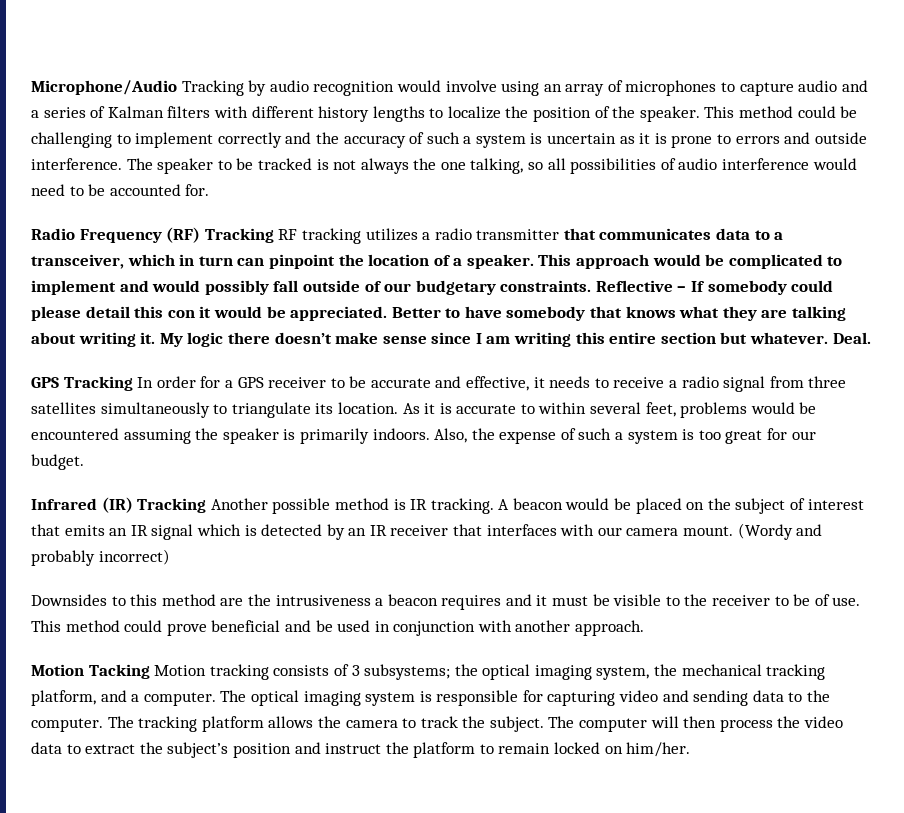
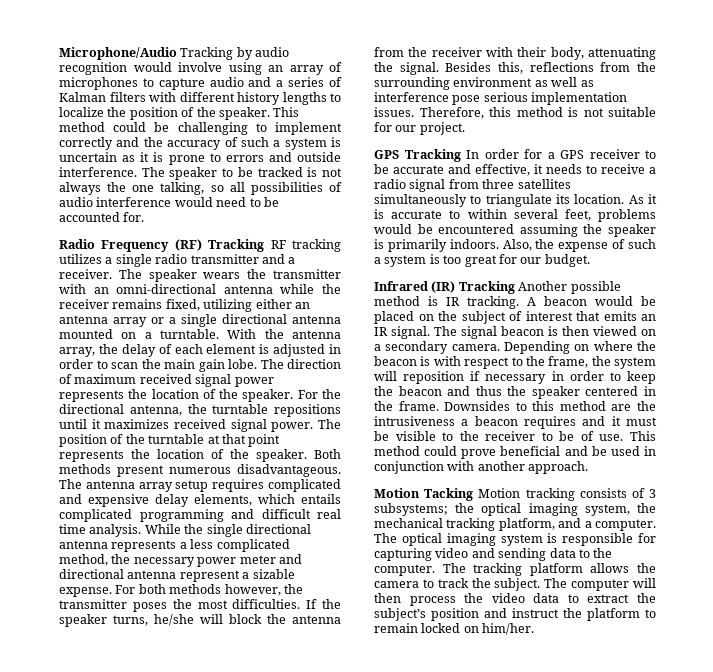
- Radio Frequency (RF) Tracking RF tracking utilizes a radio transmitter that communicates data to a transceiver, which in turn can pinpoint the location of a speaker. This approach would be complicated to implement and would possibly fall outside of our budgetary constraints. Reflective – If somebody could please detail this con it would be appreciated. Better to have somebody that knows what they are talking about writing it. My logic there doesn’t make sense since I am writing this entire section but whatever. Deal.
+ Radio Frequency (RF) Tracking RF tracking utilizes a single radio transmitter and a receiver. The speaker wears the transmitter with an omni-directional antenna while the receiver remains fixed, utilizing either an antenna array or a single directional antenna mounted on a turntable. With the antenna array, the delay of each element is adjusted in order to scan the main gain lobe. The direction of maximum received signal power represents the location of the speaker. For the directional antenna, the turntable repositions until it maximizes received signal power. The position of the turntable at that point represents the location of the speaker. Both methods present numerous disadvantageous. The antenna array setup requires complicated and expensive delay elements, which entails complicated programming and difficult real time analysis. While the single directional antenna represents a less complicated method, the necessary power meter and directional antenna represent a sizable expense. For both methods however, the transmitter poses the most difficulties. If the speaker turns, he/she will block the antenna from the receiver with their body, attenuating the signal. Besides this, reflections from the surrounding environment as well as interference pose serious implementation issues. Therefore, this method is not suitable for our project.
- A beacon would be placed on the subject of interest that emits an IR signal which is detected by an IR receiver that interfaces with our camera mount. (Wordy and probably incorrect)
- Downsides to this method are the intrusiveness a beacon requires and it must be visible to the receiver to be of use.
+ A beacon would be placed on the subject of interest that emits an IR signal. The signal beacon is then viewed on a secondary camera. Depending on where the beacon is with respect to the frame, the system will reposition if necessary in order to keep the beacon and thus the speaker centered in the frame. Downsides to this method are the intrusiveness a beacon requires and it must be visible to the receiver to be of use.

